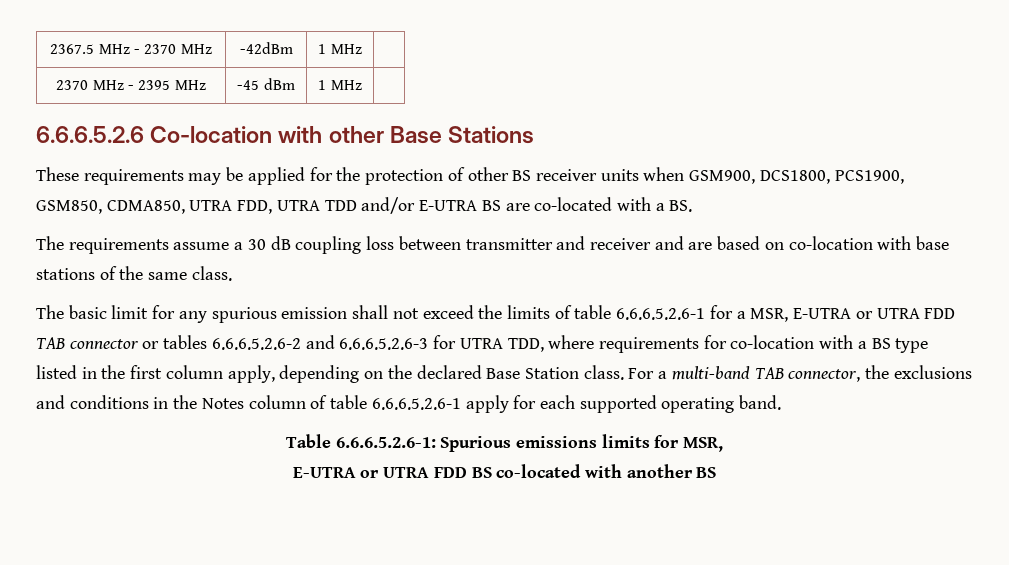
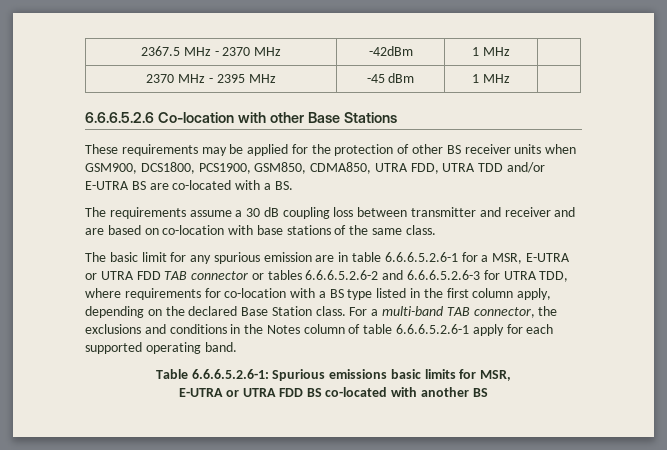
- The basic limit for any spurious emission shall not exceed the limits of table 6.6.6.5.2.6-1 for a MSR, E-UTRA or UTRA FDD TAB connector or tables 6.6.6.5.2.6-2 and 6.6.6.5.2.6-3 for UTRA TDD, where requirements for co-location with a BS type listed in the first column apply, depending on the declared Base Station class.
+ The basic limit for any spurious emission are in table 6.6.6.5.2.6-1 for a MSR, E-UTRA or UTRA FDD TAB connector or tables 6.6.6.5.2.6-2 and 6.6.6.5.2.6-3 for UTRA TDD, where requirements for co-location with a BS type listed in the first column apply, depending on the declared Base Station class.
- Table 6.6.6.5.2.6-1: Spurious emissions limits for MSR,
+ Table 6.6.6.5.2.6-1: Spurious emissions basic limits for MSR,

